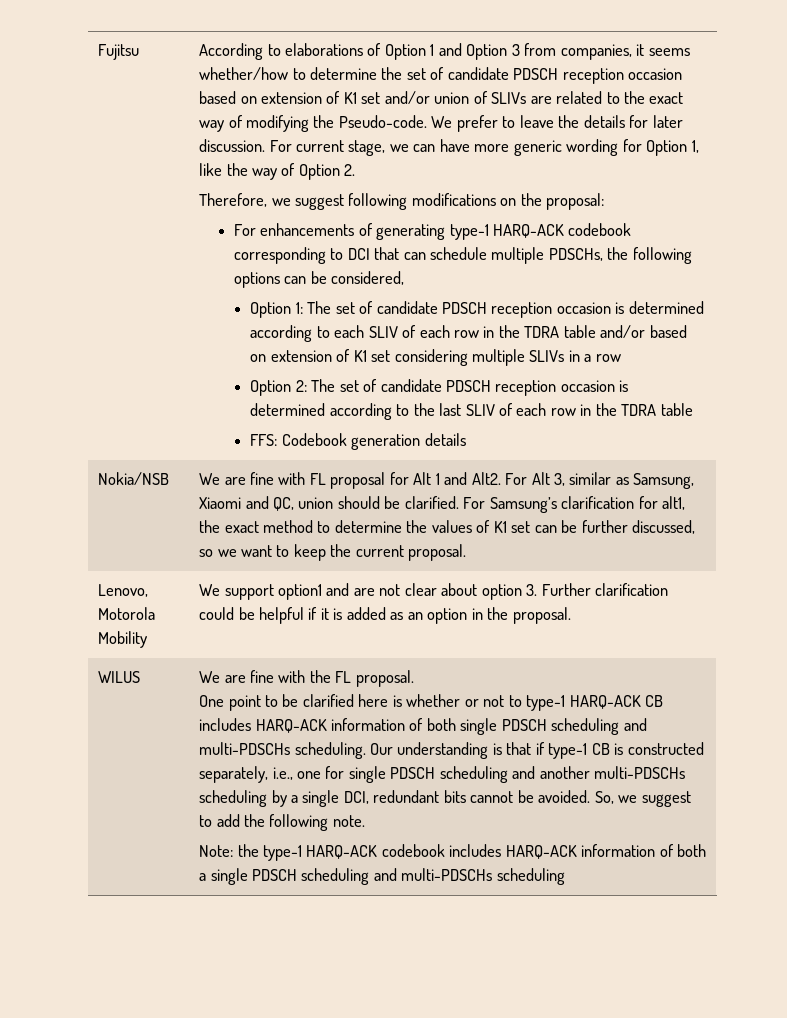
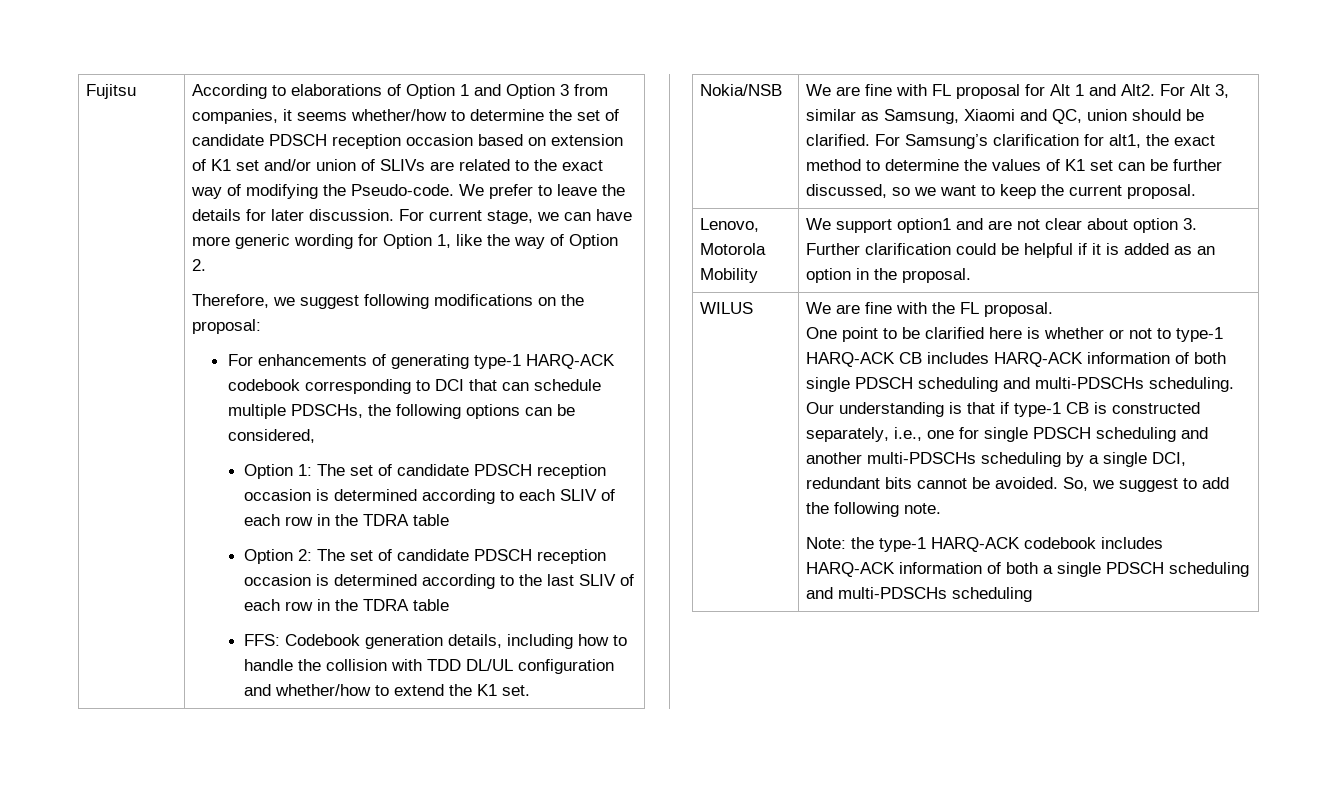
- Option 1: The set of candidate PDSCH reception occasion is determined according to each SLIV of each row in the TDRA table and/or based on extension of K1 set considering multiple SLIVs in a row
+ Option 1: The set of candidate PDSCH reception occasion is determined according to each SLIV of each row in the TDRA table
- FFS: Codebook generation details
+ FFS: Codebook generation details, including how to handle the collision with TDD DL/UL configuration and whether/how to extend the K1 set.

